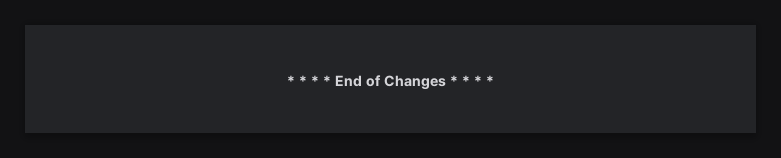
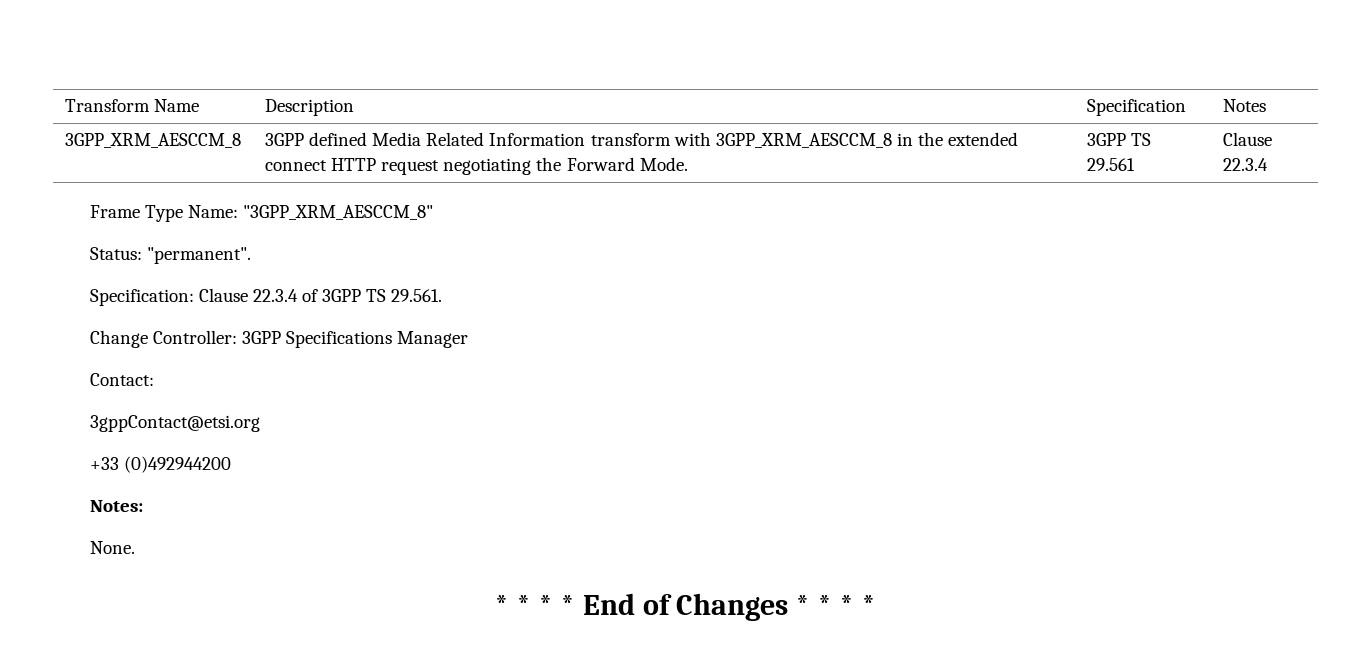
+ Transform Name | Description | Specification | Notes
+ 3GPP_XRM_AESCCM_8 | 3GPP defined Media Related Information transform with 3GPP_XRM_AESCCM_8 in the extended connect HTTP request negotiating the Forward Mode. | 3GPP TS 29.561 | Clause 22.3.4
+ Frame Type Name: "3GPP_XRM_AESCCM_8"
+ Status: "permanent".
+ Specification: Clause 22.3.4 of 3GPP TS 29.561.
+ Change Controller: 3GPP Specifications Manager
+ Contact:
+ 3gppContact@etsi.org
+ +33 (0)492944200
+ Notes:
+ None.

